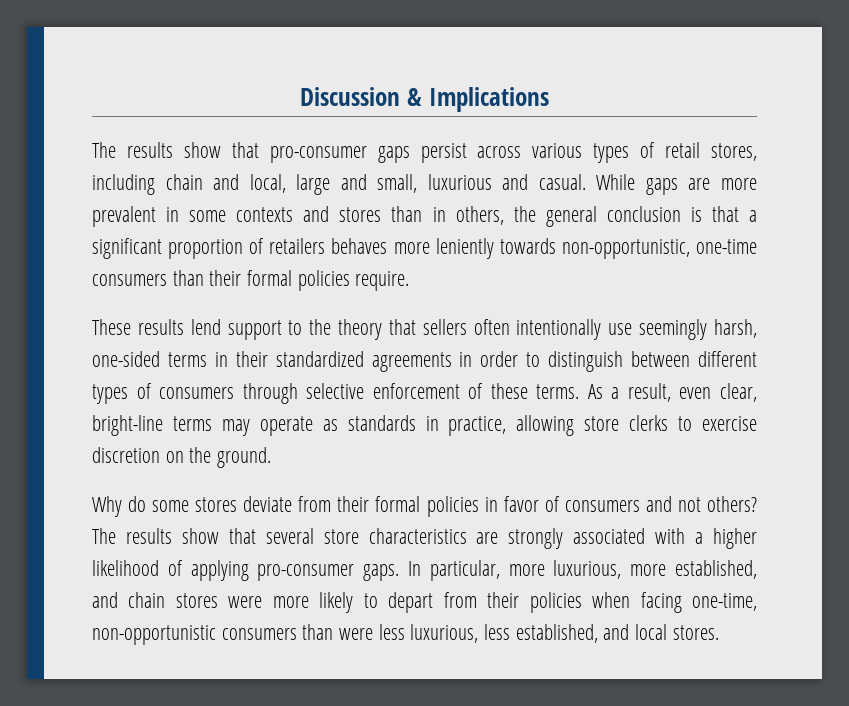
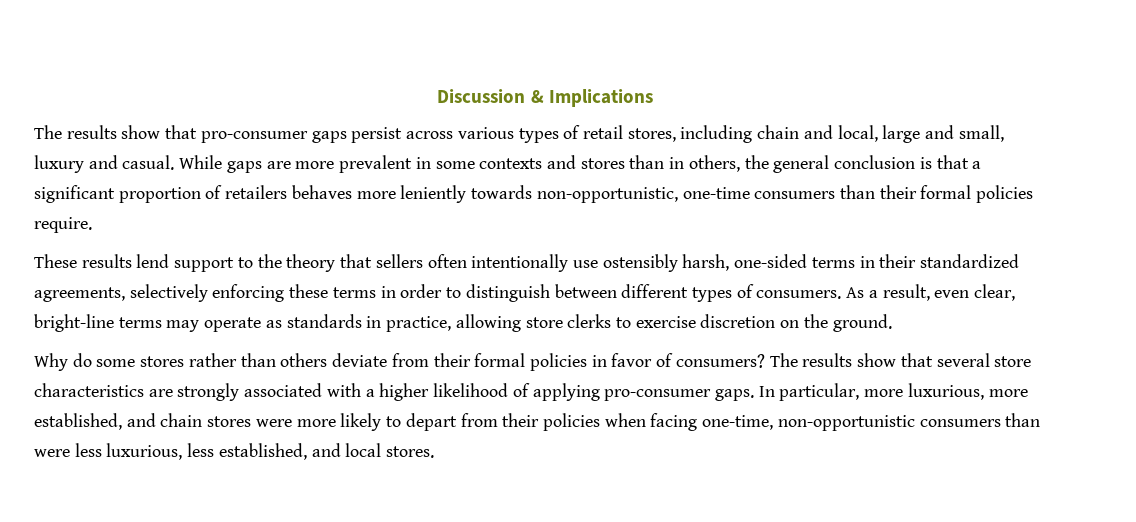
- The results show that pro-consumer gaps persist across various types of retail stores, including chain and local, large and small, luxurious and casual.
+ The results show that pro-consumer gaps persist across various types of retail stores, including chain and local, large and small, luxury and casual.
- These results lend support to the theory that sellers often intentionally use seemingly harsh, one-sided terms in their standardized agreements in order to distinguish between different types of consumers through selective enforcement of these terms.
+ These results lend support to the theory that sellers often intentionally use ostensibly harsh, one-sided terms in their standardized agreements, selectively enforcing these terms in order to distinguish between different types of consumers.
- Why do some stores deviate from their formal policies in favor of consumers and not others?
+ Why do some stores rather than others deviate from their formal policies in favor of consumers?

